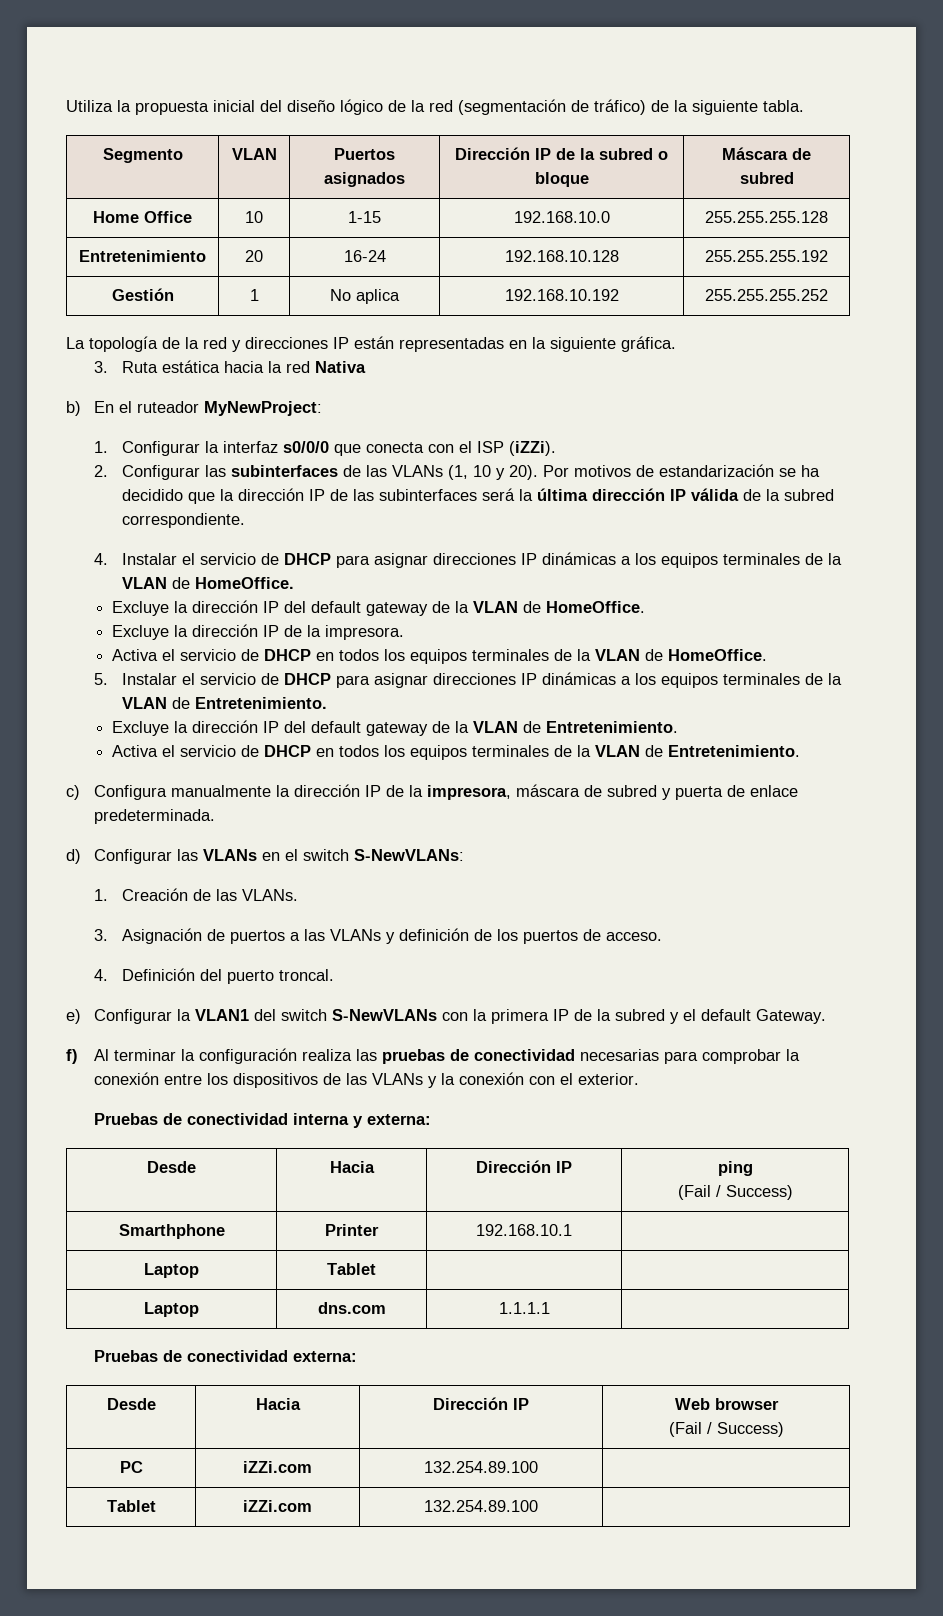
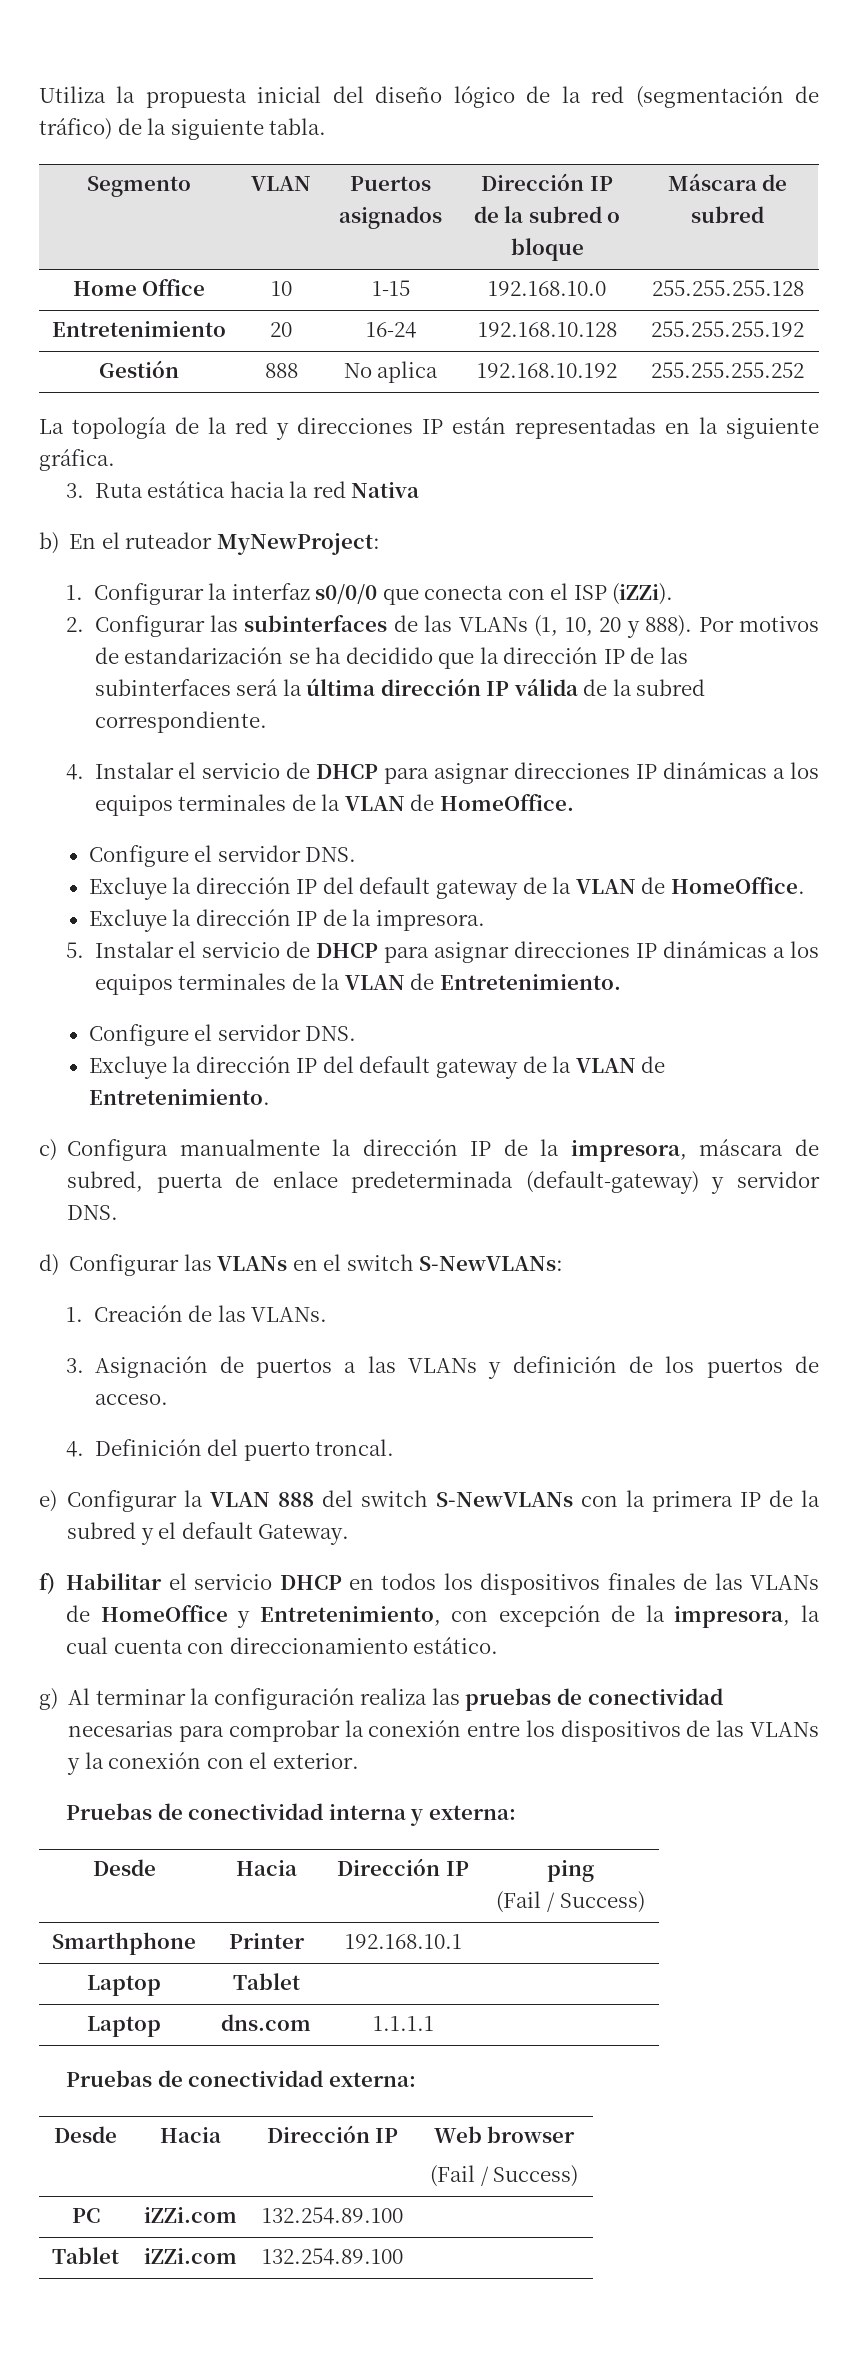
- Gestión | 1 | No aplica | 192.168.10.192 | 255.255.255.252
+ Gestión | 888 | No aplica | 192.168.10.192 | 255.255.255.252
- 2. Configurar las subinterfaces de las VLANs (1, 10 y 20).
+ 2. Configurar las subinterfaces de las VLANs (1, 10, 20 y 888).
  4. Instalar el servicio de DHCP para asignar direcciones IP dinámicas a los equipos terminales de la VLAN de HomeOffice.
+ Configure el servidor DNS.
- Activa el servicio de DHCP en todos los equipos terminales de la VLAN de HomeOffice.
  5. Instalar el servicio de DHCP para asignar direcciones IP dinámicas a los equipos terminales de la VLAN de Entretenimiento.
+ Configure el servidor DNS.
- Activa el servicio de DHCP en todos los equipos terminales de la VLAN de Entretenimiento.
- c) Configura manualmente la dirección IP de la impresora, máscara de subred y puerta de enlace predeterminada.
+ c) Configura manualmente la dirección IP de la impresora, máscara de subred, puerta de enlace predeterminada (default-gateway) y servidor DNS.
- e) Configurar la VLAN1 del switch S-NewVLANs con la primera IP de la subred y el default Gateway.
+ e) Configurar la VLAN 888 del switch S-NewVLANs con la primera IP de la subred y el default Gateway.
- f) Al terminar la configuración realiza las pruebas de conectividad necesarias para comprobar la conexión entre los dispositivos de las VLANs y la conexión con el exterior.
+ f) Habilitar el servicio DHCP en todos los dispositivos finales de las VLANs de HomeOffice y Entretenimiento, con excepción de la impresora, la cual cuenta con direccionamiento estático.
+ g) Al terminar la configuración realiza las pruebas de conectividad necesarias para comprobar la conexión entre los dispositivos de las VLANs y la conexión con el exterior.

